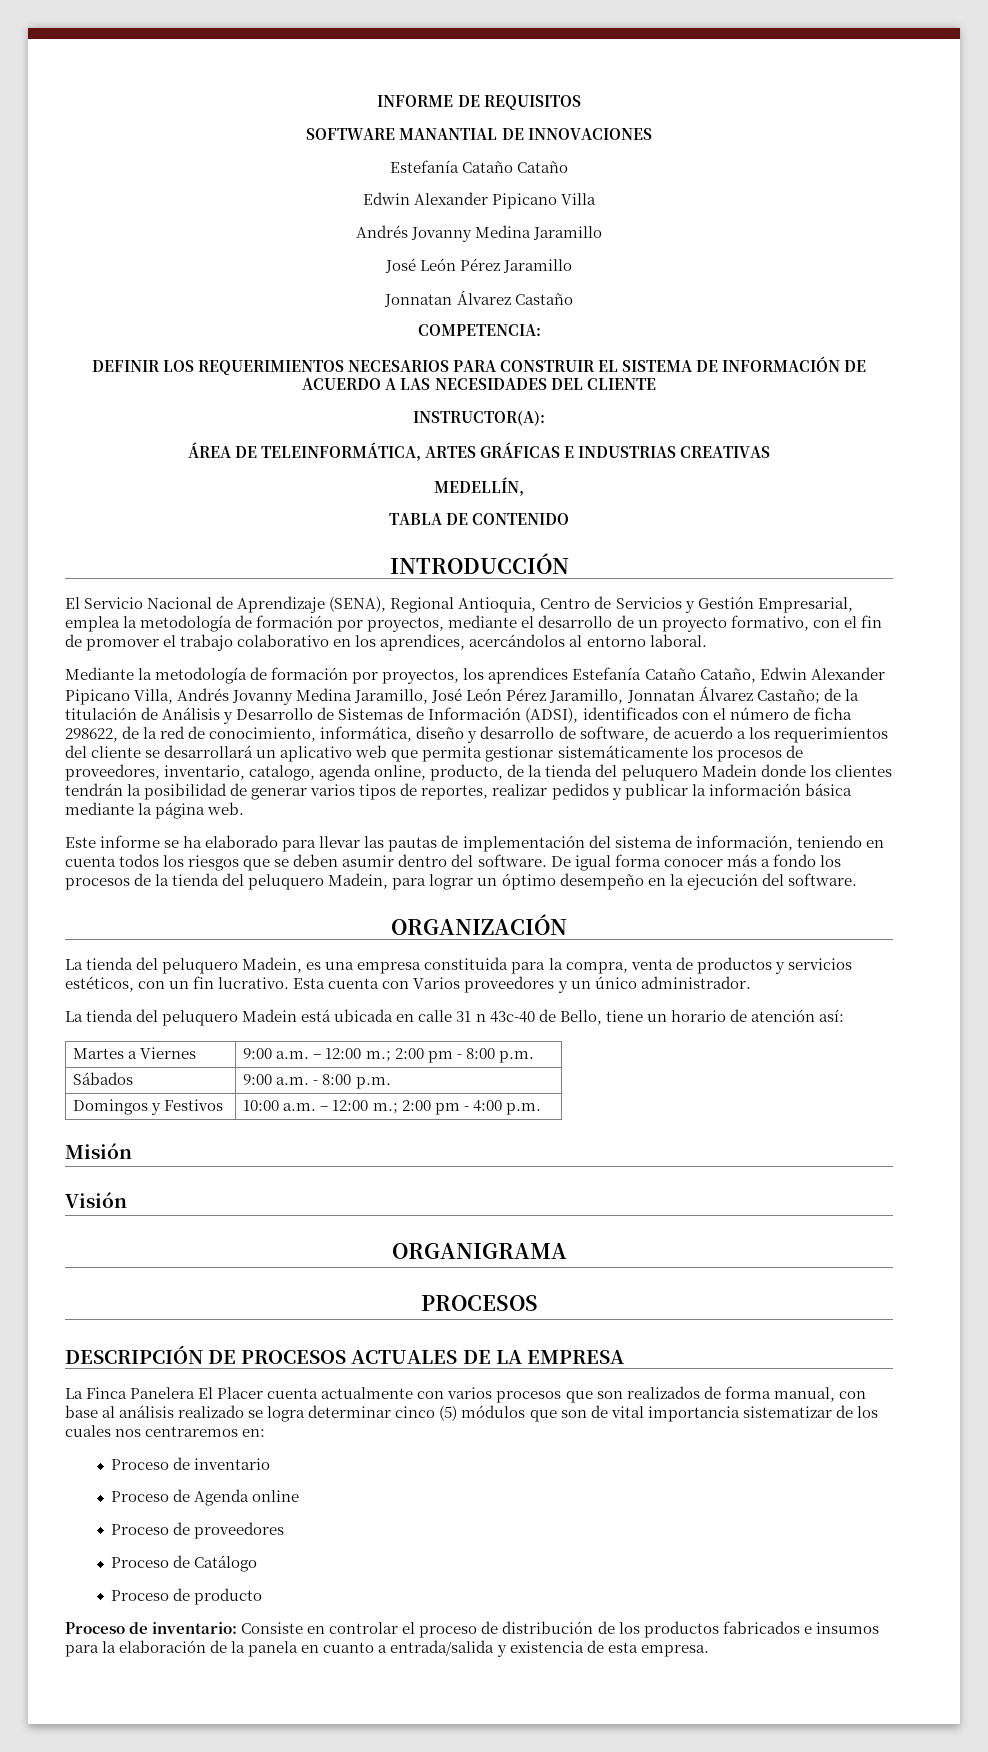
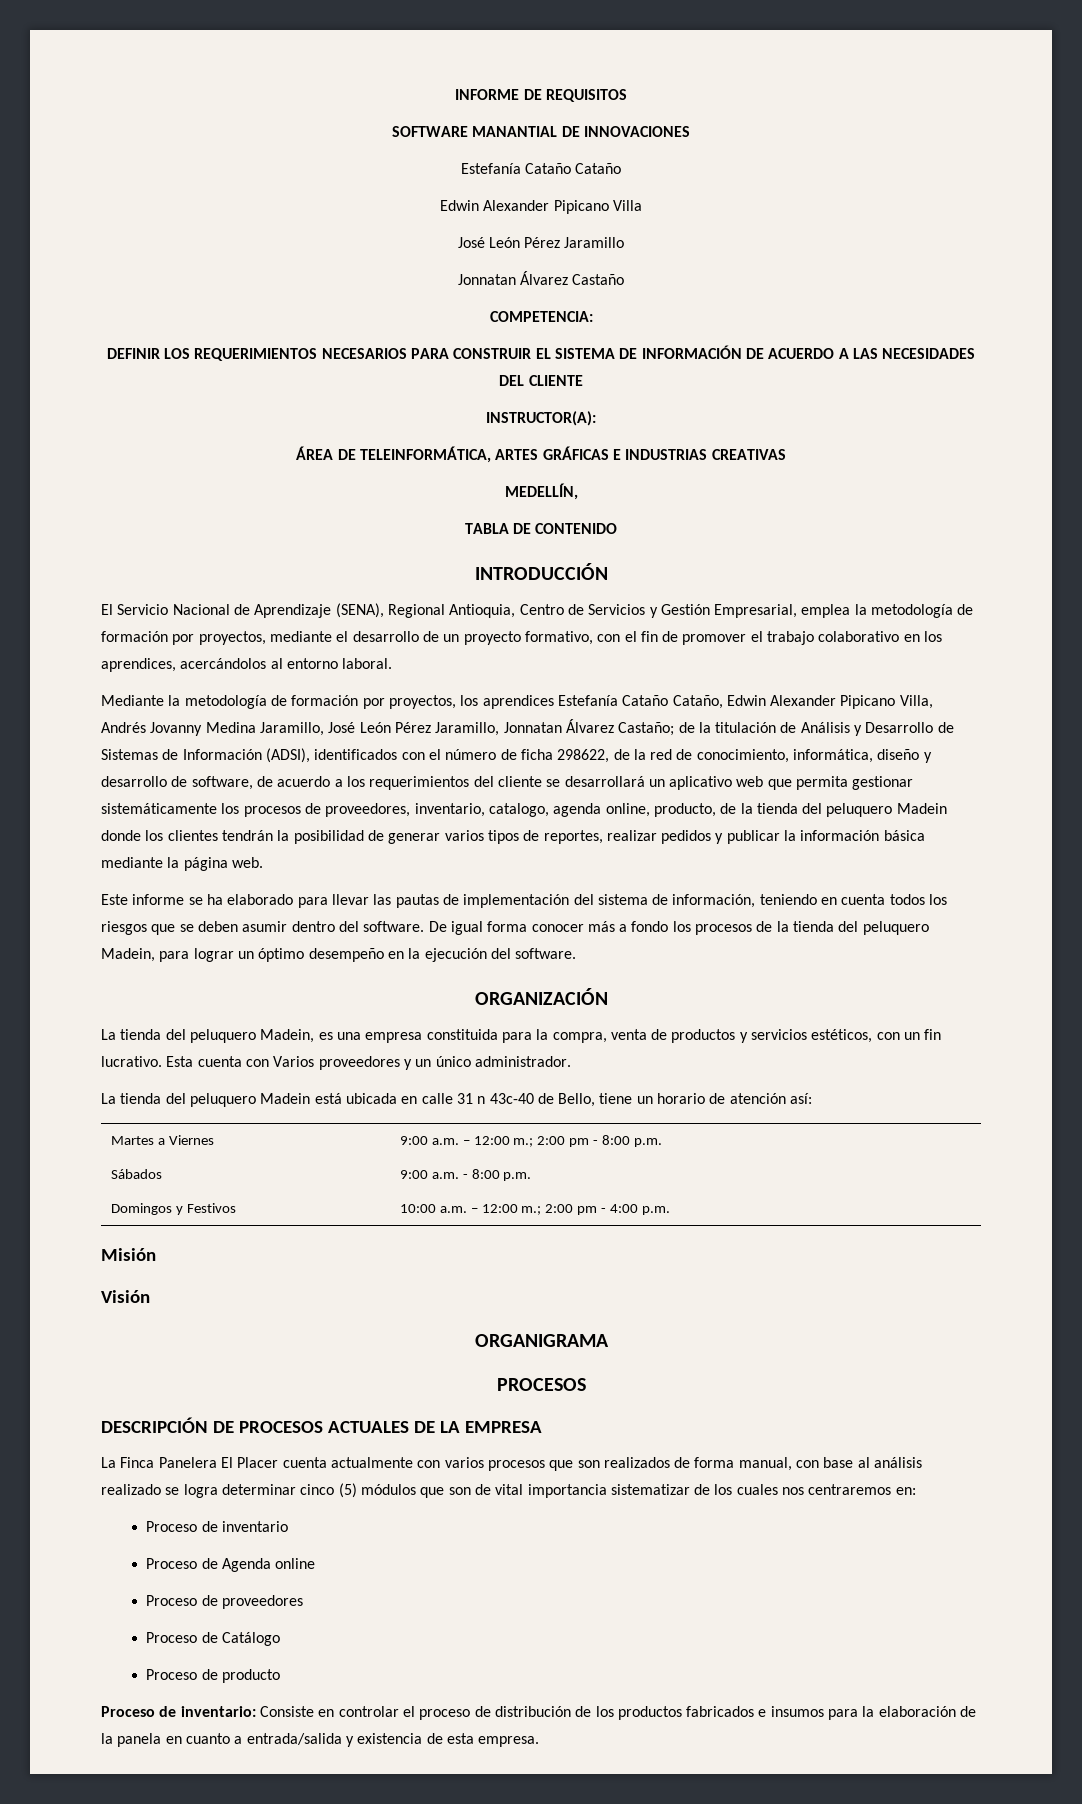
- Andrés Jovanny Medina Jaramillo

